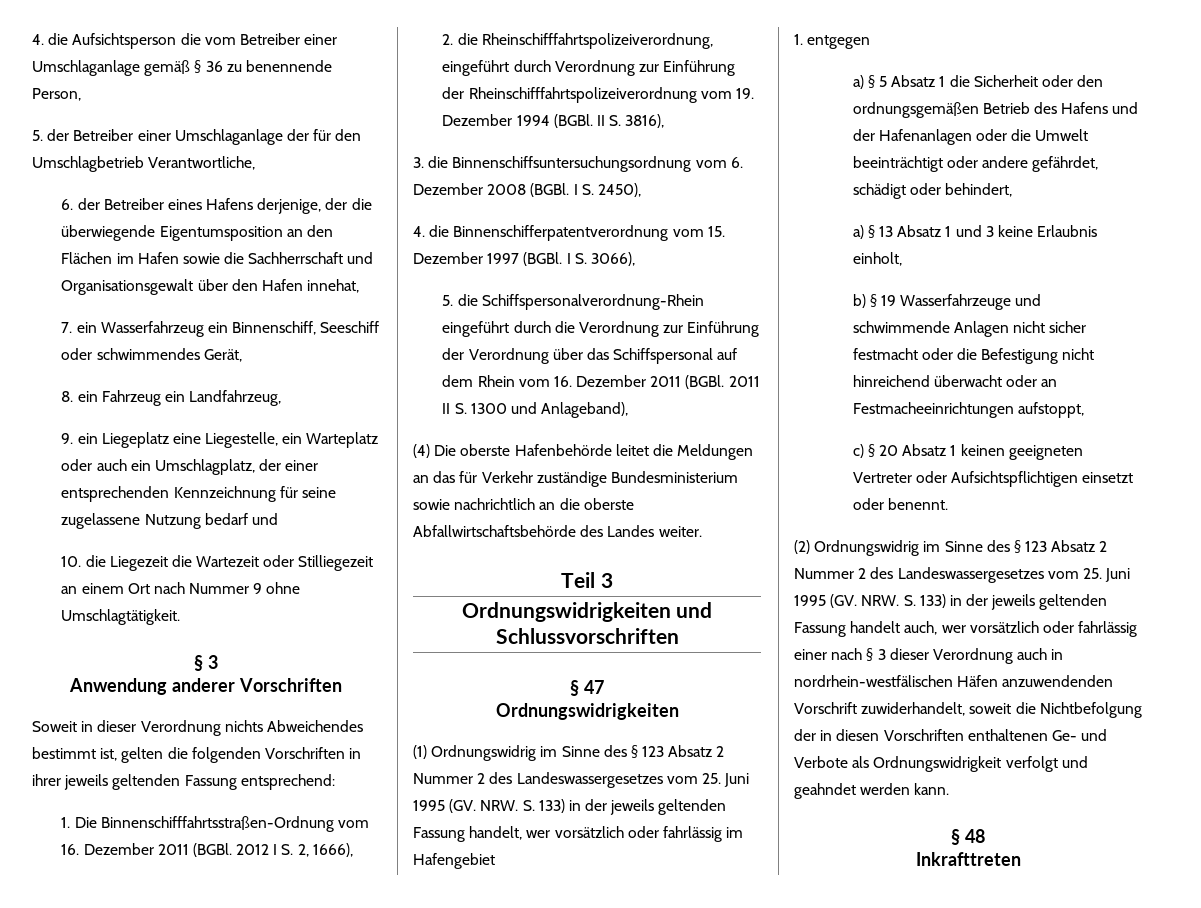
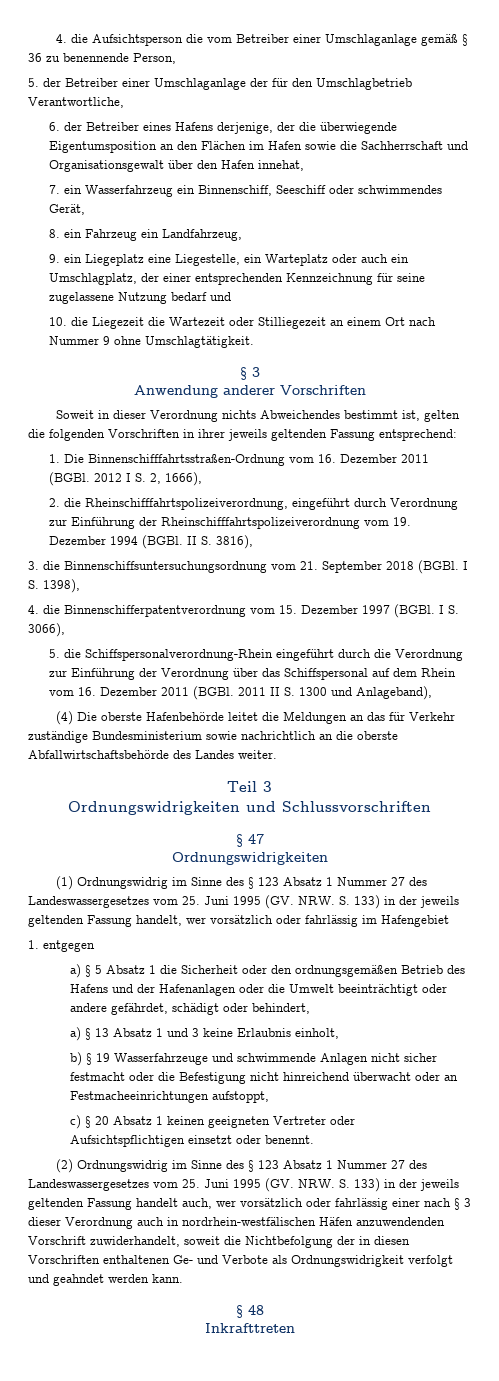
- 3. die Binnenschiffsuntersuchungsordnung vom 6. Dezember 2008 (BGBl. I S. 2450),
+ 3. die Binnenschiffsuntersuchungsordnung vom 21. September 2018 (BGBl. I S. 1398),
- (1) Ordnungswidrig im Sinne des § 123 Absatz 2 Nummer 2 des Landeswassergesetzes vom 25. Juni 1995 (GV. NRW. S. 133) in der jeweils geltenden Fassung handelt, wer vorsätzlich oder fahrlässig im Hafengebiet
+ (1) Ordnungswidrig im Sinne des § 123 Absatz 1 Nummer 27 des Landeswassergesetzes vom 25. Juni 1995 (GV. NRW. S. 133) in der jeweils geltenden Fassung handelt, wer vorsätzlich oder fahrlässig im Hafengebiet
- (2) Ordnungswidrig im Sinne des § 123 Absatz 2 Nummer 2 des Landeswassergesetzes vom 25. Juni 1995 (GV. NRW. S. 133) in der jeweils geltenden Fassung handelt auch, wer vorsätzlich oder fahrlässig einer nach § 3 dieser Verordnung auch in nordrhein-westfälischen Häfen anzuwendenden Vorschrift zuwiderhandelt, soweit die Nichtbefolgung der in diesen Vorschriften enthaltenen Ge- und Verbote als Ordnungswidrigkeit verfolgt und geahndet werden kann.
+ (2) Ordnungswidrig im Sinne des § 123 Absatz 1 Nummer 27 des Landeswassergesetzes vom 25. Juni 1995 (GV. NRW. S. 133) in der jeweils geltenden Fassung handelt auch, wer vorsätzlich oder fahrlässig einer nach § 3 dieser Verordnung auch in nordrhein-westfälischen Häfen anzuwendenden Vorschrift zuwiderhandelt, soweit die Nichtbefolgung der in diesen Vorschriften enthaltenen Ge- und Verbote als Ordnungswidrigkeit verfolgt und geahndet werden kann.

